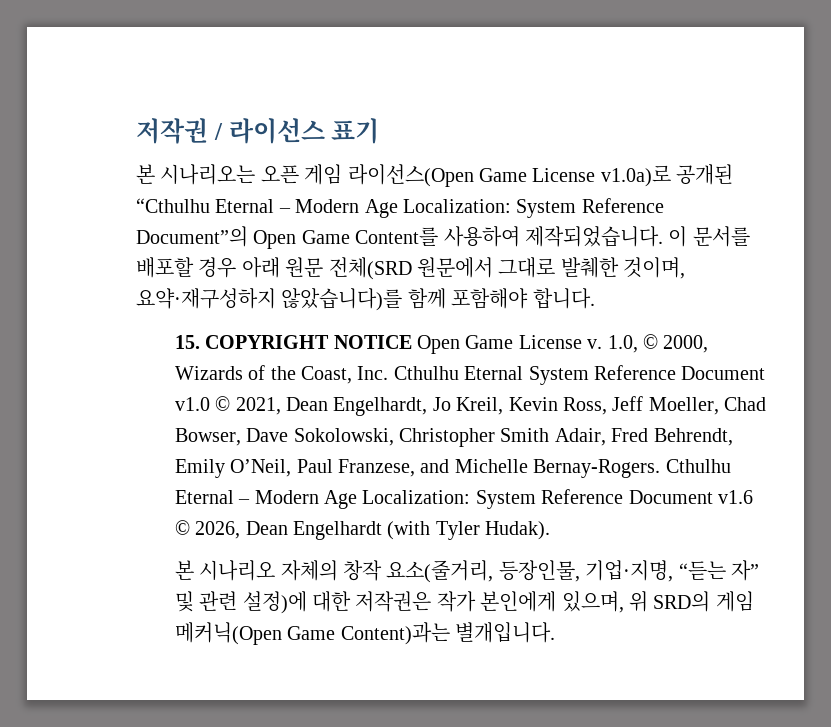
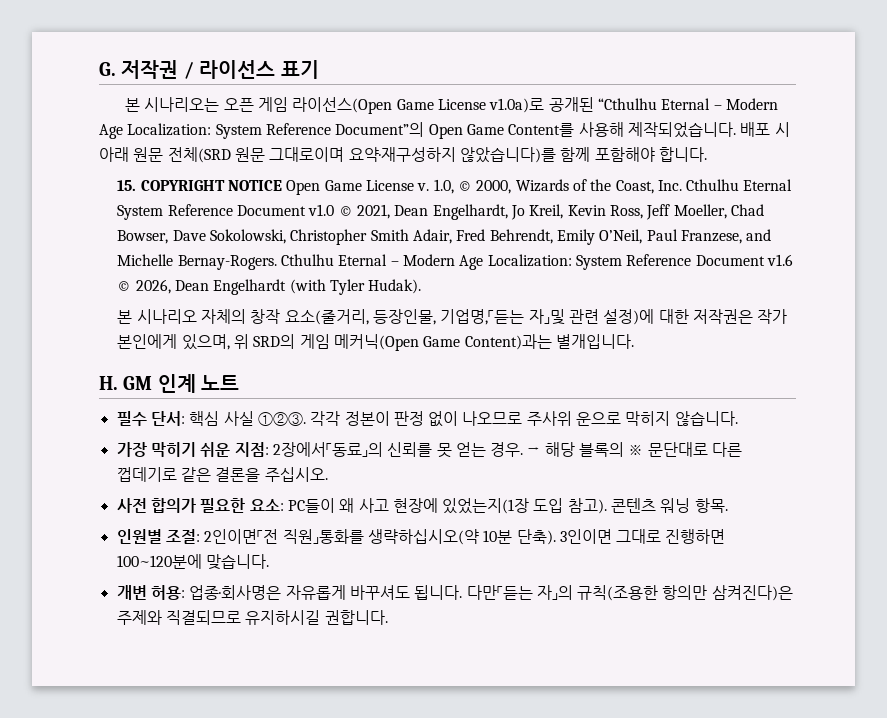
- 저작권 / 라이선스 표기
+ G. 저작권 / 라이선스 표기
- 본 시나리오는 오픈 게임 라이선스(Open Game License v1.0a)로 공개된 “Cthulhu Eternal – Modern Age Localization: System Reference Document”의 Open Game Content를 사용하여 제작되었습니다. 이 문서를 배포할 경우 아래 원문 전체(SRD 원문에서 그대로 발췌한 것이며, 요약·재구성하지 않았습니다)를 함께 포함해야 합니다.
+ 본 시나리오는 오픈 게임 라이선스(Open Game License v1.0a)로 공개된 “Cthulhu Eternal – Modern Age Localization: System Reference Document”의 Open Game Content를 사용해 제작되었습니다. 배포 시 아래 원문 전체(SRD 원문 그대로이며 요약·재구성하지 않았습니다)를 함께 포함해야 합니다.
- 본 시나리오 자체의 창작 요소(줄거리, 등장인물, 기업·지명, “듣는 자” 및 관련 설정)에 대한 저작권은 작가 본인에게 있으며, 위 SRD의 게임 메커닉(Open Game Content)과는 별개입니다.
+ 본 시나리오 자체의 창작 요소(줄거리, 등장인물, 기업명,「듣는 자」및 관련 설정)에 대한 저작권은 작가 본인에게 있으며, 위 SRD의 게임 메커닉(Open Game Content)과는 별개입니다.
+ H. GM 인계 노트
+ 필수 단서: 핵심 사실 ①②③. 각각 정본이 판정 없이 나오므로 주사위 운으로 막히지 않습니다.
+ 가장 막히기 쉬운 지점: 2장에서「동료」의 신뢰를 못 얻는 경우. → 해당 블록의 ※ 문단대로 다른 껍데기로 같은 결론을 주십시오.
+ 사전 합의가 필요한 요소: PC들이 왜 사고 현장에 있었는지(1장 도입 참고). 콘텐츠 워닝 항목.
+ 인원별 조절: 2인이면「전 직원」통화를 생략하십시오(약 10분 단축). 3인이면 그대로 진행하면 100~120분에 맞습니다.
+ 개변 허용: 업종·회사명은 자유롭게 바꾸셔도 됩니다. 다만「듣는 자」의 규칙(조용한 항의만 삼켜진다)은 주제와 직결되므로 유지하시길 권합니다.

